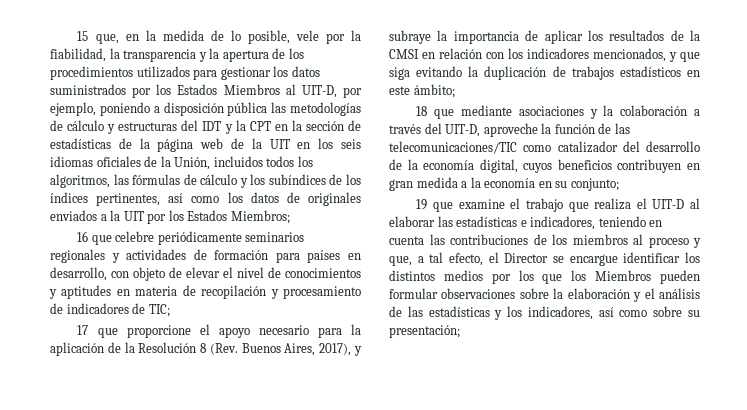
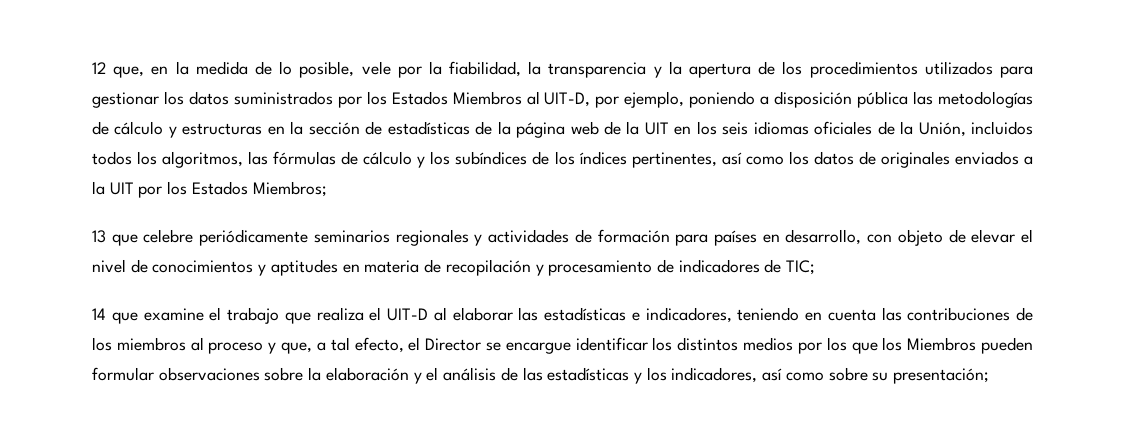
- 15 que, en la medida de lo posible, vele por la fiabilidad, la transparencia y la apertura de los procedimientos utilizados para gestionar los datos suministrados por los Estados Miembros al UIT-D, por ejemplo, poniendo a disposición pública las metodologías de cálculo y estructuras del IDT y la CPT en la sección de estadísticas de la página web de la UIT en los seis idiomas oficiales de la Unión, incluidos todos los algoritmos, las fórmulas de cálculo y los subíndices de los índices pertinentes, así como los datos de originales enviados a la UIT por los Estados Miembros;
+ 12 que, en la medida de lo posible, vele por la fiabilidad, la transparencia y la apertura de los procedimientos utilizados para gestionar los datos suministrados por los Estados Miembros al UIT-D, por ejemplo, poniendo a disposición pública las metodologías de cálculo y estructuras en la sección de estadísticas de la página web de la UIT en los seis idiomas oficiales de la Unión, incluidos todos los algoritmos, las fórmulas de cálculo y los subíndices de los índices pertinentes, así como los datos de originales enviados a la UIT por los Estados Miembros;
- 16 que celebre periódicamente seminarios regionales y actividades de formación para países en desarrollo, con objeto de elevar el nivel de conocimientos y aptitudes en materia de recopilación y procesamiento de indicadores de TIC;
+ 13 que celebre periódicamente seminarios regionales y actividades de formación para países en desarrollo, con objeto de elevar el nivel de conocimientos y aptitudes en materia de recopilación y procesamiento de indicadores de TIC;
- 17 que proporcione el apoyo necesario para la aplicación de la Resolución 8 (Rev. Buenos Aires, 2017), y subraye la importancia de aplicar los resultados de la CMSI en relación con los indicadores mencionados, y que siga evitando la duplicación de trabajos estadísticos en este ámbito;
- 18 que mediante asociaciones y la colaboración a través del UIT-D, aproveche la función de las telecomunicaciones/TIC como catalizador del desarrollo de la economía digital, cuyos beneficios contribuyen en gran medida a la economía en su conjunto;
- 19 que examine el trabajo que realiza el UIT-D al elaborar las estadísticas e indicadores, teniendo en cuenta las contribuciones de los miembros al proceso y que, a tal efecto, el Director se encargue identificar los distintos medios por los que los Miembros pueden formular observaciones sobre la elaboración y el análisis de las estadísticas y los indicadores, así como sobre su presentación;
+ 14 que examine el trabajo que realiza el UIT-D al elaborar las estadísticas e indicadores, teniendo en cuenta las contribuciones de los miembros al proceso y que, a tal efecto, el Director se encargue identificar los distintos medios por los que los Miembros pueden formular observaciones sobre la elaboración y el análisis de las estadísticas y los indicadores, así como sobre su presentación;

